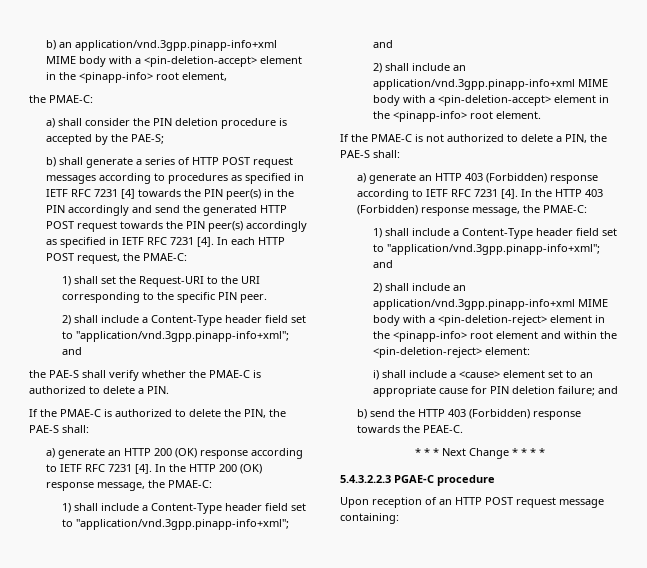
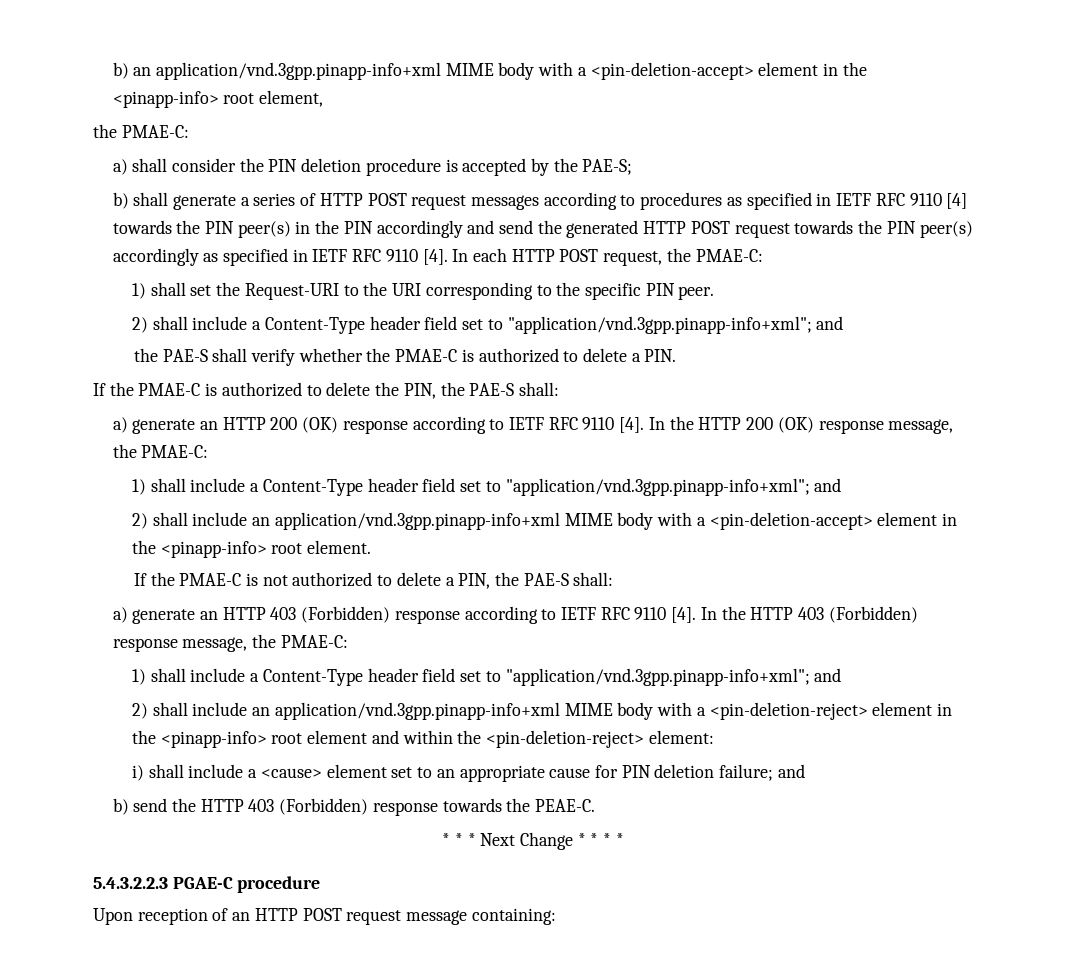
- b) shall generate a series of HTTP POST request messages according to procedures as specified in IETF RFC 7231 [4] towards the PIN peer(s) in the PIN accordingly and send the generated HTTP POST request towards the PIN peer(s) accordingly as specified in IETF RFC 7231 [4].
+ b) shall generate a series of HTTP POST request messages according to procedures as specified in IETF RFC 9110 [4] towards the PIN peer(s) in the PIN accordingly and send the generated HTTP POST request towards the PIN peer(s) accordingly as specified in IETF RFC 9110 [4].
- a) generate an HTTP 200 (OK) response according to IETF RFC 7231 [4].
+ a) generate an HTTP 200 (OK) response according to IETF RFC 9110 [4].
- a) generate an HTTP 403 (Forbidden) response according to IETF RFC 7231 [4].
+ a) generate an HTTP 403 (Forbidden) response according to IETF RFC 9110 [4].

